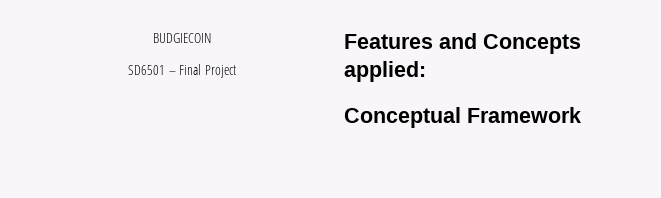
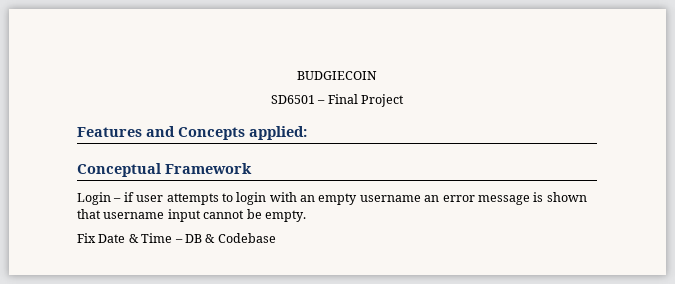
+ Login – if user attempts to login with an empty username an error message is shown that username input cannot be empty.
+ Fix Date & Time – DB & Codebase

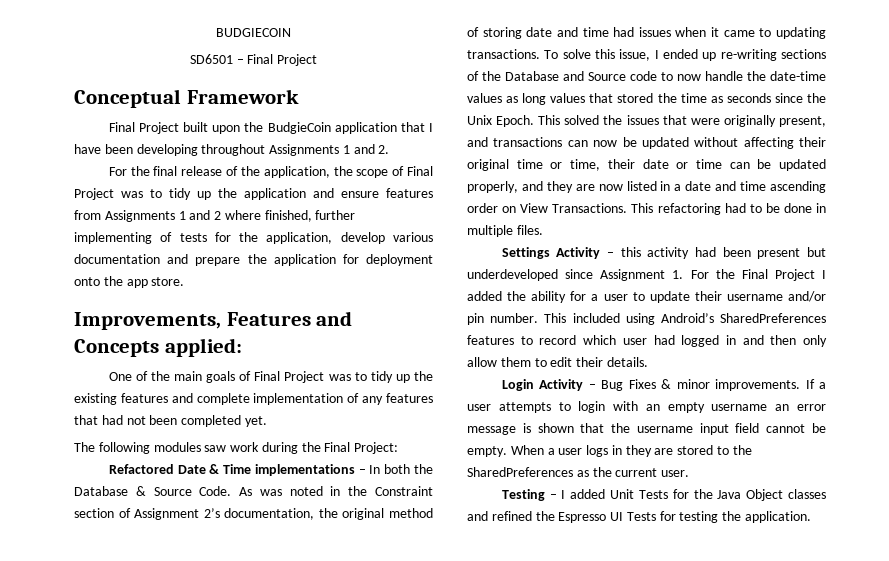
- Features and Concepts applied:
  Conceptual Framework
- Login – if user attempts to login with an empty username an error message is shown that username input cannot be empty.
- Fix Date & Time – DB & Codebase
+ Final Project built upon the BudgieCoin application that I have been developing throughout Assignments 1 and 2.
+ For the final release of the application, the scope of Final Project was to tidy up the application and ensure features from Assignments 1 and 2 where finished, further implementing of tests for the application, develop various documentation and prepare the application for deployment onto the app store.
+ Improvements, Features and Concepts applied:
+ One of the main goals of Final Project was to tidy up the existing features and complete implementation of any features that had not been completed yet.
+ The following modules saw work during the Final Project:
+ Refactored Date & Time implementations – In both the Database & Source Code. As was noted in the Constraint section of Assignment 2’s documentation, the original method of storing date and time had issues when it came to updating transactions. To solve this issue, I ended up re-writing sections of the Database and Source code to now handle the date-time values as long values that stored the time as seconds since the Unix Epoch. This solved the issues that were originally present, and transactions can now be updated without affecting their original time or time, their date or time can be updated properly, and they are now listed in a date and time ascending order on View Transactions. This refactoring had to be done in multiple files.
+ Settings Activity – this activity had been present but underdeveloped since Assignment 1. For the Final Project I added the ability for a user to update their username and/or pin number. This included using Android’s SharedPreferences features to record which user had logged in and then only allow them to edit their details.
+ Login Activity – Bug Fixes & minor improvements. If a user attempts to login with an empty username an error message is shown that the username input field cannot be empty. When a user logs in they are stored to the SharedPreferences as the current user.
+ Testing – I added Unit Tests for the Java Object classes and refined the Espresso UI Tests for testing the application.

